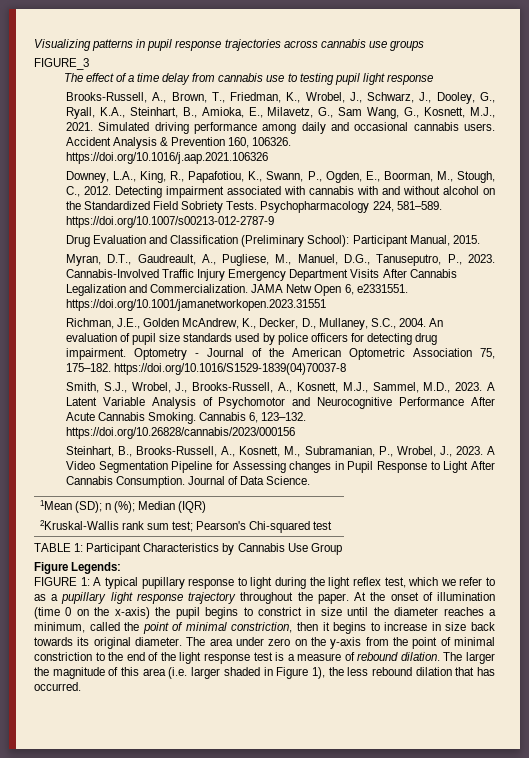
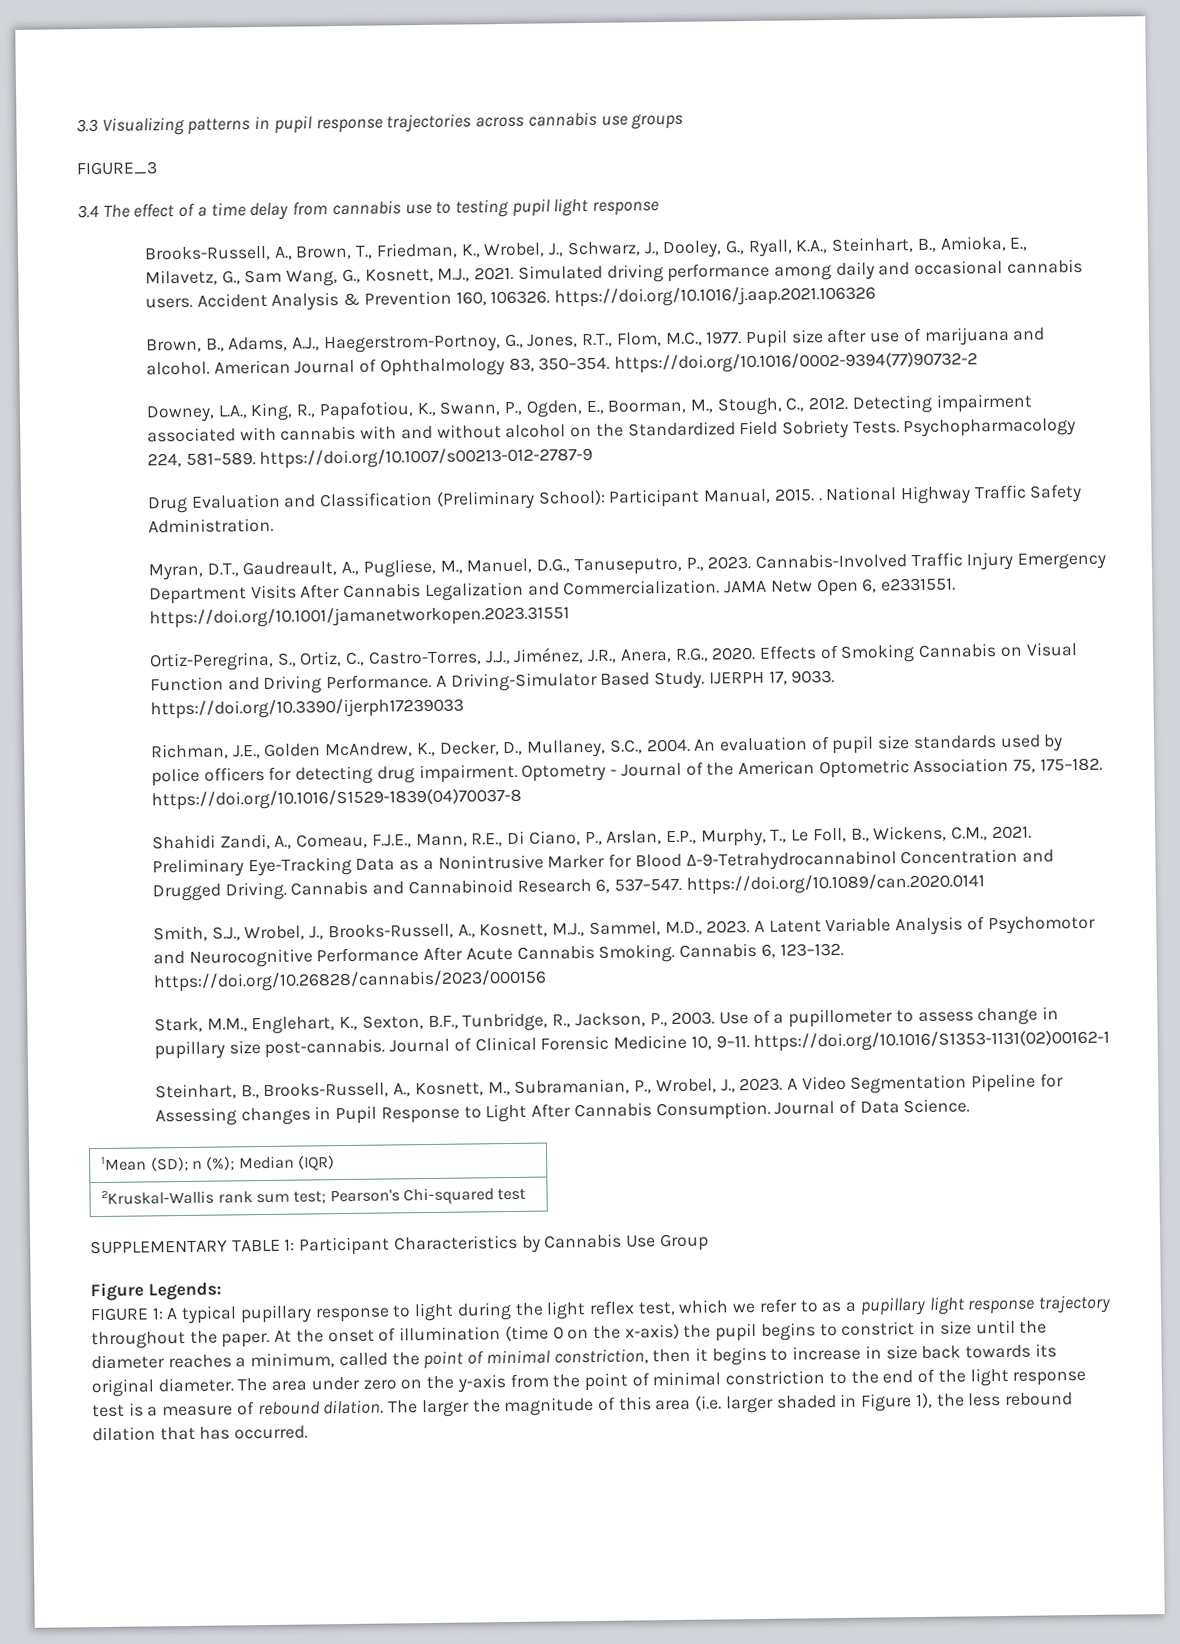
- Visualizing patterns in pupil response trajectories across cannabis use groups
+ 3.3 Visualizing patterns in pupil response trajectories across cannabis use groups
- The effect of a time delay from cannabis use to testing pupil light response
+ 3.4 The effect of a time delay from cannabis use to testing pupil light response
+ Brown, B., Adams, A.J., Haegerstrom-Portnoy, G., Jones, R.T., Flom, M.C., 1977. Pupil size after use of marijuana and alcohol. American Journal of Ophthalmology 83, 350–354. https://doi.org/10.1016/0002-9394(77)90732-2
- Drug Evaluation and Classification (Preliminary School): Participant Manual, 2015.
+ Drug Evaluation and Classification (Preliminary School): Participant Manual, 2015. . National Highway Traffic Safety Administration.
+ Ortiz-Peregrina, S., Ortiz, C., Castro-Torres, J.J., Jiménez, J.R., Anera, R.G., 2020. Effects of Smoking Cannabis on Visual Function and Driving Performance. A Driving-Simulator Based Study. IJERPH 17, 9033. https://doi.org/10.3390/ijerph17239033
+ Shahidi Zandi, A., Comeau, F.J.E., Mann, R.E., Di Ciano, P., Arslan, E.P., Murphy, T., Le Foll, B., Wickens, C.M., 2021. Preliminary Eye-Tracking Data as a Nonintrusive Marker for Blood Δ-9-Tetrahydrocannabinol Concentration and Drugged Driving. Cannabis and Cannabinoid Research 6, 537–547. https://doi.org/10.1089/can.2020.0141
+ Stark, M.M., Englehart, K., Sexton, B.F., Tunbridge, R., Jackson, P., 2003. Use of a pupillometer to assess change in pupillary size post-cannabis. Journal of Clinical Forensic Medicine 10, 9–11. https://doi.org/10.1016/S1353-1131(02)00162-1
- TABLE 1: Participant Characteristics by Cannabis Use Group
+ SUPPLEMENTARY TABLE 1: Participant Characteristics by Cannabis Use Group

